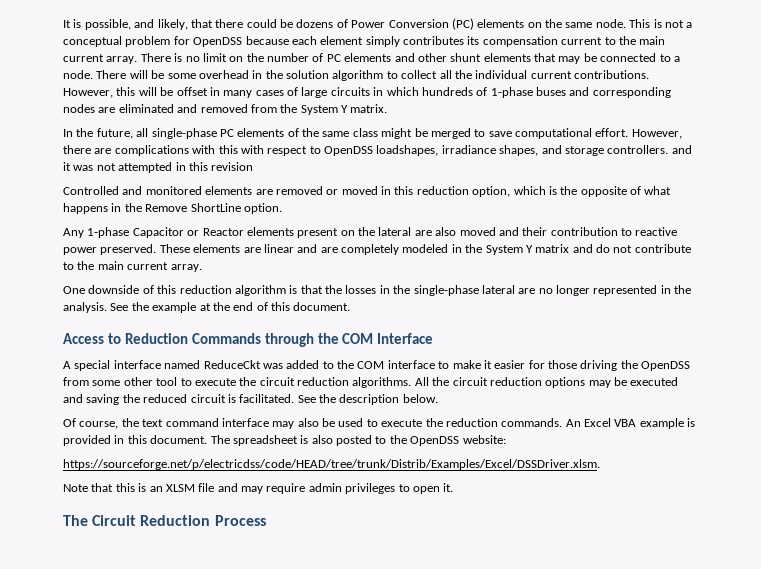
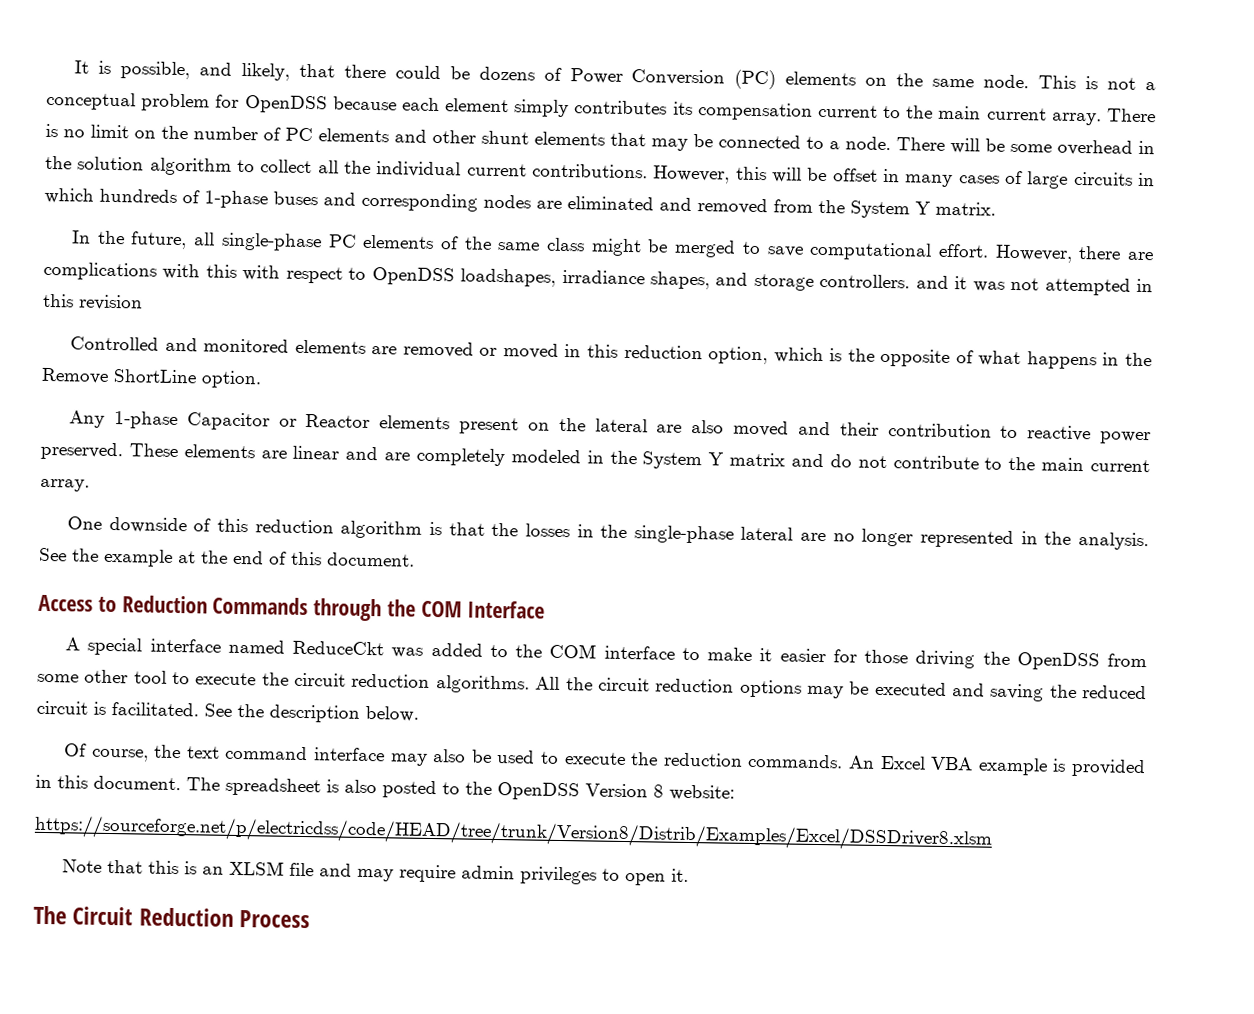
- The spreadsheet is also posted to the OpenDSS website:
+ The spreadsheet is also posted to the OpenDSS Version 8 website:
- https://sourceforge.net/p/electricdss/code/HEAD/tree/trunk/Distrib/Examples/Excel/DSSDriver.xlsm.
+ https://sourceforge.net/p/electricdss/code/HEAD/tree/trunk/Version8/Distrib/Examples/Excel/DSSDriver8.xlsm

